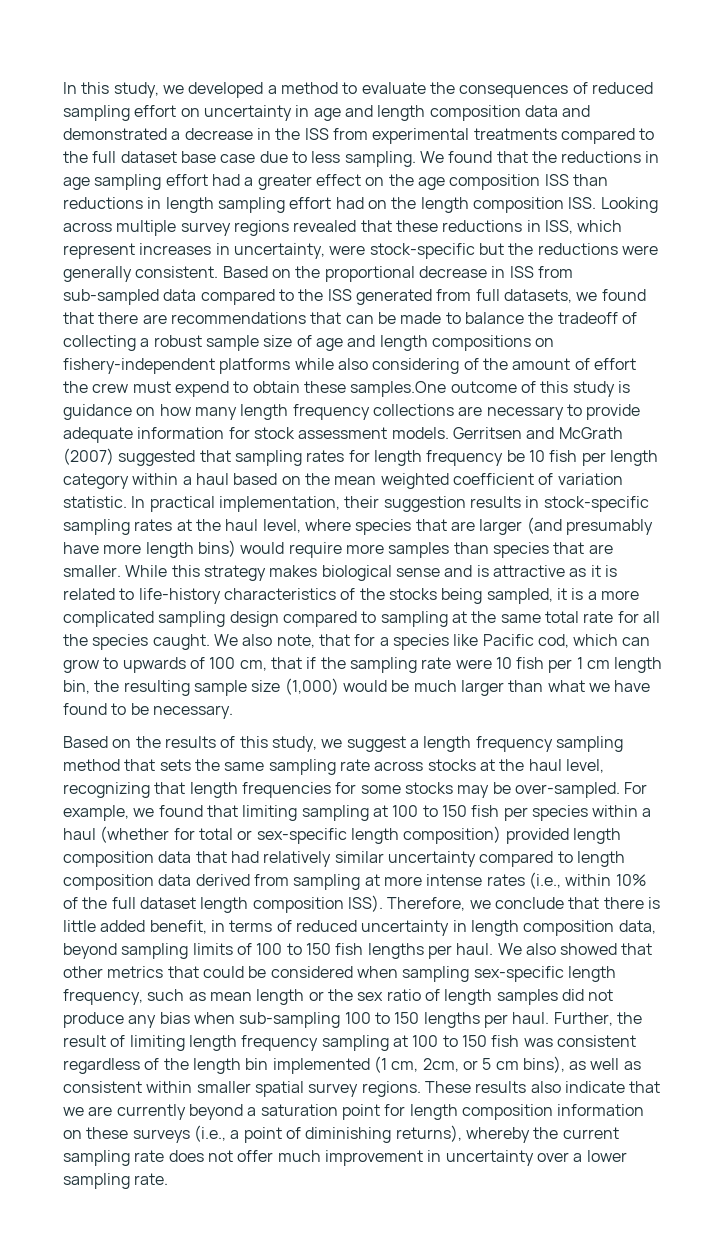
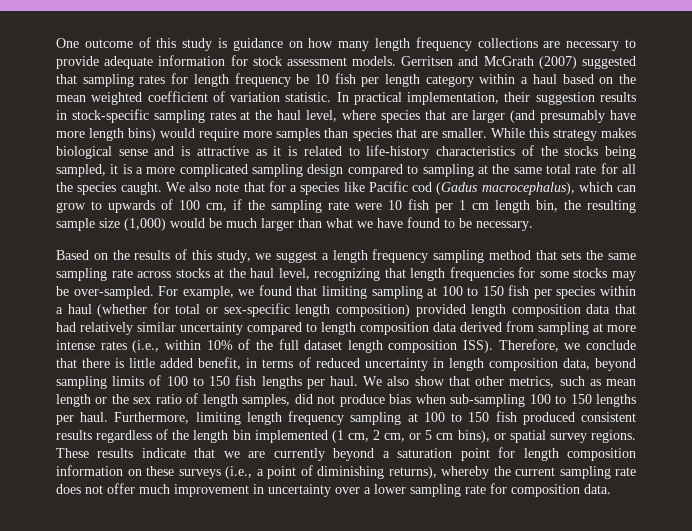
- In this study, we developed a method to evaluate the consequences of reduced sampling effort on uncertainty in age and length composition data and demonstrated a decrease in the ISS from experimental treatments compared to the full dataset base case due to less sampling. We found that the reductions in age sampling effort had a greater effect on the age composition ISS than reductions in length sampling effort had on the length composition ISS. Looking across multiple survey regions revealed that these reductions in ISS, which represent increases in uncertainty, were stock-specific but the reductions were generally consistent. Based on the proportional decrease in ISS from sub-sampled data compared to the ISS generated from full datasets, we found that there are recommendations that can be made to balance the tradeoff of collecting a robust sample size of age and length compositions on fishery-independent platforms while also considering of the amount of effort the crew must expend to obtain these samples.One outcome of this study is guidance on how many length frequency collections are necessary to provide adequate information for stock assessment models.
+ One outcome of this study is guidance on how many length frequency collections are necessary to provide adequate information for stock assessment models.
- We also note, that for a species like Pacific cod, which can grow to upwards of 100 cm, that if the sampling rate were 10 fish per 1 cm length bin, the resulting sample size (1,000) would be much larger than what we have found to be necessary.
+ We also note that for a species like Pacific cod (Gadus macrocephalus), which can grow to upwards of 100 cm, if the sampling rate were 10 fish per 1 cm length bin, the resulting sample size (1,000) would be much larger than what we have found to be necessary.
- We also showed that other metrics that could be considered when sampling sex-specific length frequency, such as mean length or the sex ratio of length samples did not produce any bias when sub-sampling 100 to 150 lengths per haul.
+ We also show that other metrics, such as mean length or the sex ratio of length samples, did not produce bias when sub-sampling 100 to 150 lengths per haul.
- Further, the result of limiting length frequency sampling at 100 to 150 fish was consistent regardless of the length bin implemented (1 cm, 2cm, or 5 cm bins), as well as consistent within smaller spatial survey regions.
+ Furthermore, limiting length frequency sampling at 100 to 150 fish produced consistent results regardless of the length bin implemented (1 cm, 2 cm, or 5 cm bins), or spatial survey regions.
- These results also indicate that we are currently beyond a saturation point for length composition information on these surveys (i.e., a point of diminishing returns), whereby the current sampling rate does not offer much improvement in uncertainty over a lower sampling rate.
+ These results indicate that we are currently beyond a saturation point for length composition information on these surveys (i.e., a point of diminishing returns), whereby the current sampling rate does not offer much improvement in uncertainty over a lower sampling rate for composition data.

